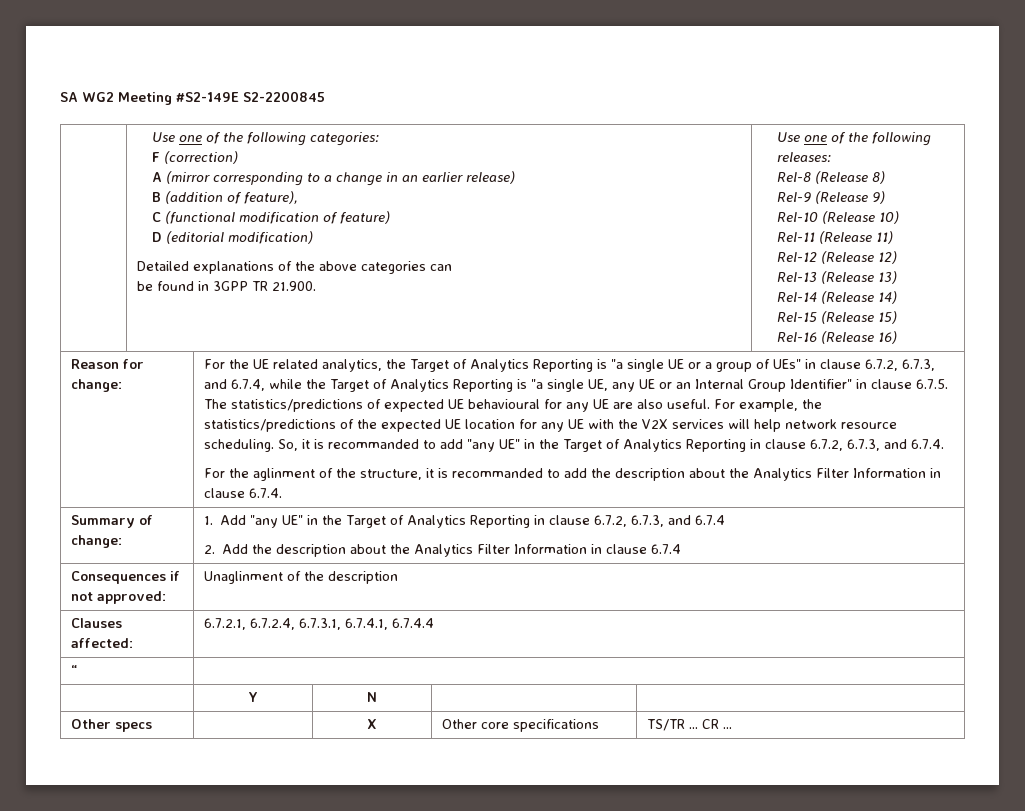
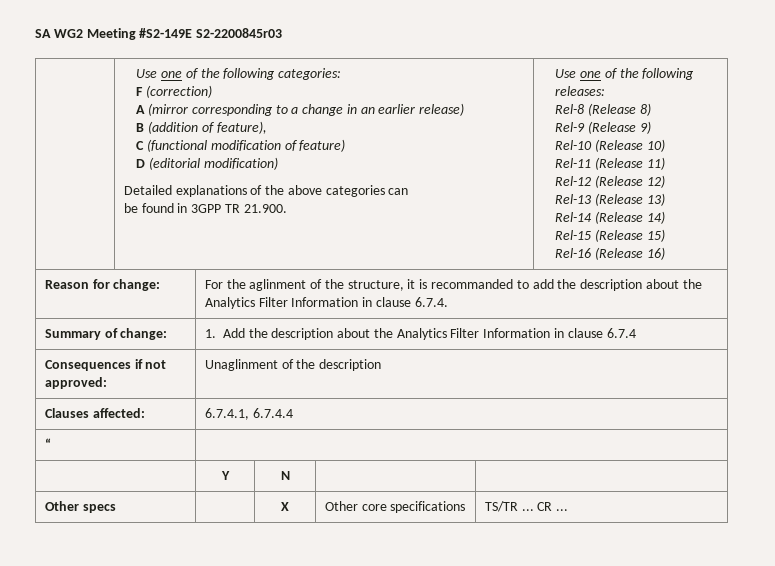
- SA WG2 Meeting #S2-149E S2-2200845
+ SA WG2 Meeting #S2-149E S2-2200845r03
- For the UE related analytics, the Target of Analytics Reporting is "a single UE or a group of UEs" in clause 6.7.2, 6.7.3, and 6.7.4, while the Target of Analytics Reporting is "a single UE, any UE or an Internal Group Identifier" in clause 6.7.5. The statistics/predictions of expected UE behavioural for any UE are also useful. For example, the statistics/predictions of the expected UE location for any UE with the V2X services will help network resource scheduling. So, it is recommanded to add "any UE" in the Target of Analytics Reporting in clause 6.7.2, 6.7.3, and 6.7.4.
- Summary of change: | 1. Add "any UE" in the Target of Analytics Reporting in clause 6.7.2, 6.7.3, and 6.7.4
- 2. Add the description about the Analytics Filter Information in clause 6.7.4
+ Summary of change: | 1. Add the description about the Analytics Filter Information in clause 6.7.4
- Clauses affected: | 6.7.2.1, 6.7.2.4, 6.7.3.1, 6.7.4.1, 6.7.4.4
+ Clauses affected: | 6.7.4.1, 6.7.4.4

